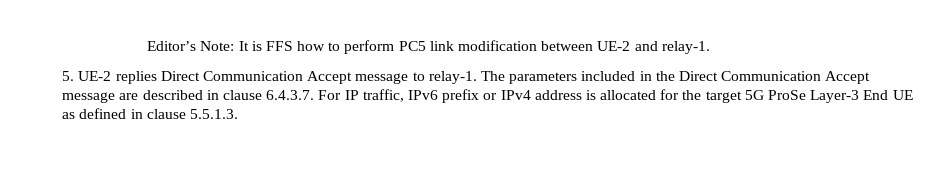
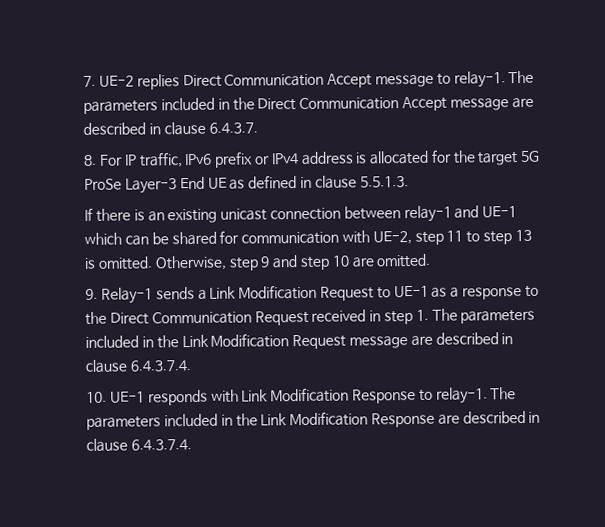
- Editor’s Note: It is FFS how to perform PC5 link modification between UE-2 and relay-1.
- 5. UE-2 replies Direct Communication Accept message to relay-1.
+ 7. UE-2 replies Direct Communication Accept message to relay-1.
- The parameters included in the Direct Communication Accept message are described in clause 6.4.3.7. For IP traffic, IPv6 prefix or IPv4 address is allocated for the target 5G ProSe Layer-3 End UE as defined in clause 5.5.1.3.
+ The parameters included in the Direct Communication Accept message are described in clause 6.4.3.7.
+ 8. For IP traffic, IPv6 prefix or IPv4 address is allocated for the target 5G ProSe Layer-3 End UE as defined in clause 5.5.1.3.
+ If there is an existing unicast connection between relay-1 and UE-1 which can be shared for communication with UE-2, step 11 to step 13 is omitted. Otherwise, step 9 and step 10 are omitted.
+ 9. Relay-1 sends a Link Modification Request to UE-1 as a response to the Direct Communication Request received in step 1. The parameters included in the Link Modification Request message are described in clause 6.4.3.7.4.
+ 10. UE-1 responds with Link Modification Response to relay-1. The parameters included in the Link Modification Response are described in clause 6.4.3.7.4.

